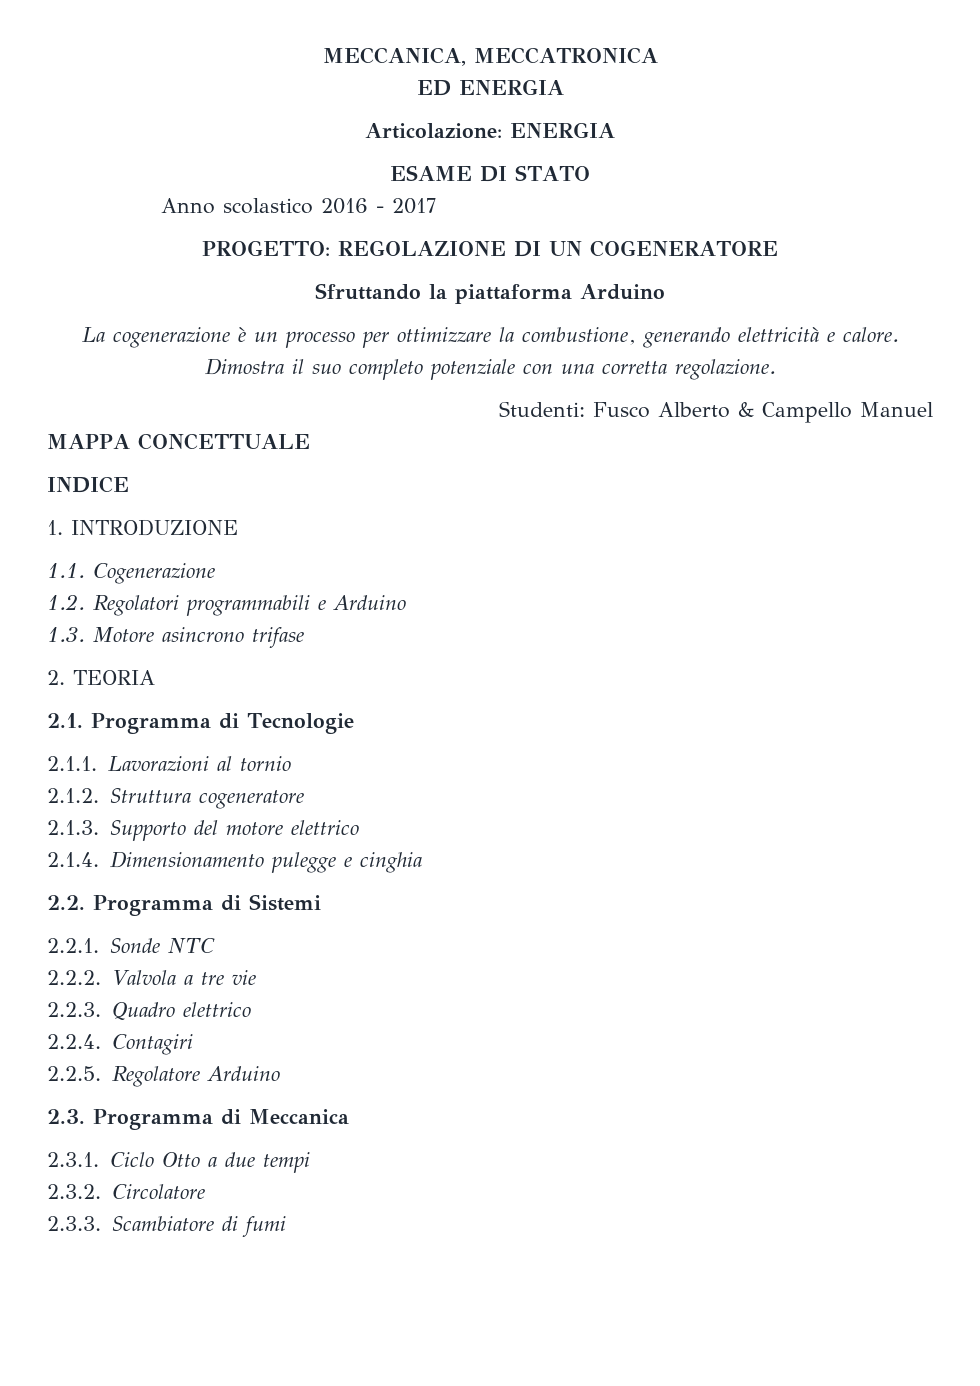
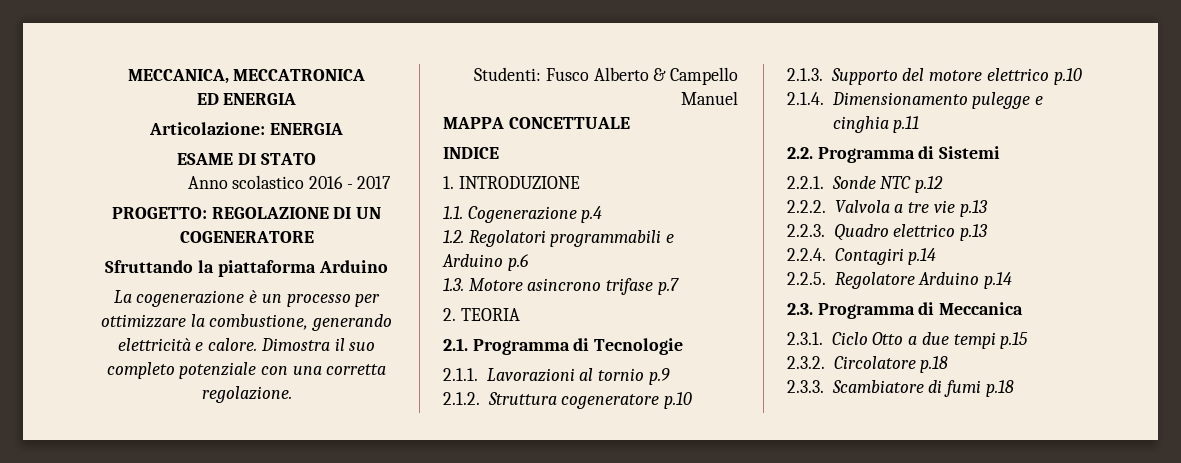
- 1.1. Cogenerazione
+ 1.1. Cogenerazione p.4
- 1.2. Regolatori programmabili e Arduino
+ 1.2. Regolatori programmabili e Arduino p.6
- 1.3. Motore asincrono trifase
+ 1.3. Motore asincrono trifase p.7
- 2.1.1. Lavorazioni al tornio
+ 2.1.1. Lavorazioni al tornio p.9
- 2.1.2. Struttura cogeneratore
+ 2.1.2. Struttura cogeneratore p.10
- 2.1.3. Supporto del motore elettrico
+ 2.1.3. Supporto del motore elettrico p.10
- 2.1.4. Dimensionamento pulegge e cinghia
+ 2.1.4. Dimensionamento pulegge e cinghia p.11
- 2.2.1. Sonde NTC
+ 2.2.1. Sonde NTC p.12
- 2.2.2. Valvola a tre vie
+ 2.2.2. Valvola a tre vie p.13
- 2.2.3. Quadro elettrico
+ 2.2.3. Quadro elettrico p.13
- 2.2.4. Contagiri
+ 2.2.4. Contagiri p.14
- 2.2.5. Regolatore Arduino
+ 2.2.5. Regolatore Arduino p.14
- 2.3.1. Ciclo Otto a due tempi
+ 2.3.1. Ciclo Otto a due tempi p.15
- 2.3.2. Circolatore
+ 2.3.2. Circolatore p.18
- 2.3.3. Scambiatore di fumi
+ 2.3.3. Scambiatore di fumi p.18

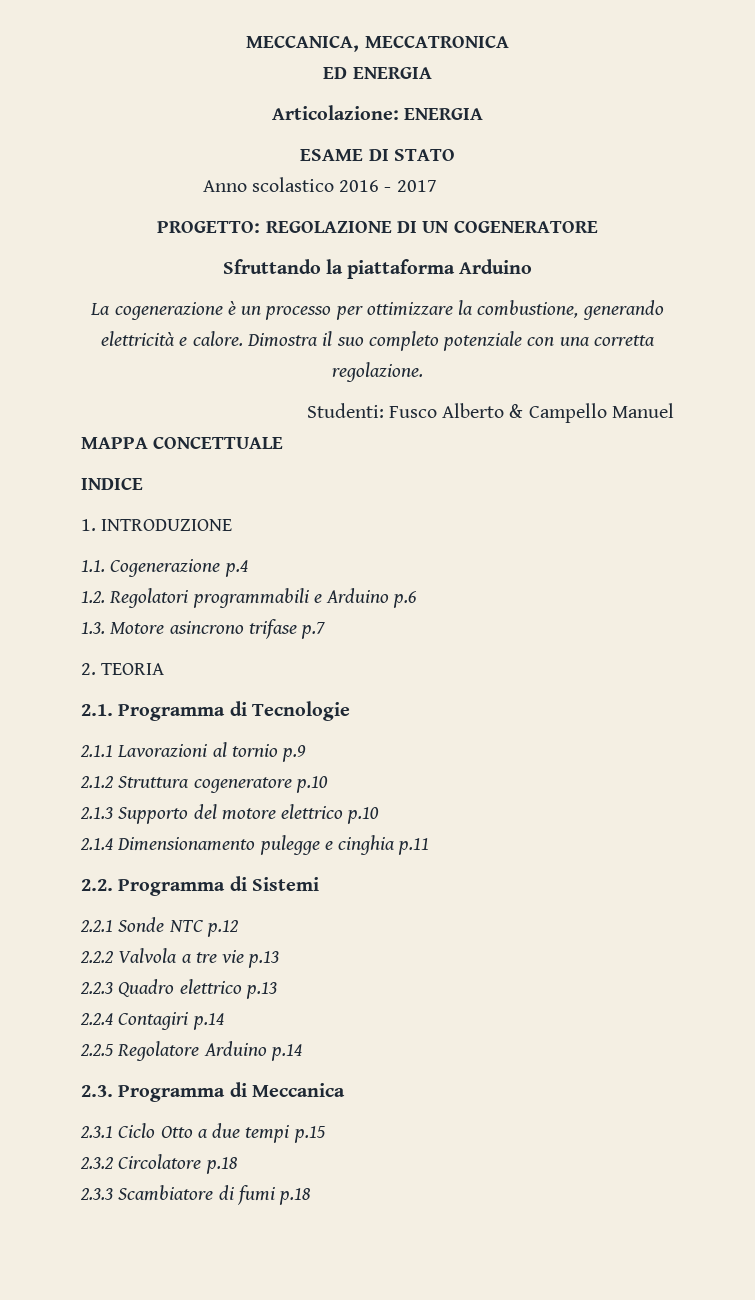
- 2.1.1. Lavorazioni al tornio p.9
+ 2.1.1 Lavorazioni al tornio p.9
- 2.1.2. Struttura cogeneratore p.10
+ 2.1.2 Struttura cogeneratore p.10
- 2.1.3. Supporto del motore elettrico p.10
+ 2.1.3 Supporto del motore elettrico p.10
- 2.1.4. Dimensionamento pulegge e cinghia p.11
+ 2.1.4 Dimensionamento pulegge e cinghia p.11
- 2.2.1. Sonde NTC p.12
+ 2.2.1 Sonde NTC p.12
- 2.2.2. Valvola a tre vie p.13
+ 2.2.2 Valvola a tre vie p.13
- 2.2.3. Quadro elettrico p.13
+ 2.2.3 Quadro elettrico p.13
- 2.2.4. Contagiri p.14
+ 2.2.4 Contagiri p.14
- 2.2.5. Regolatore Arduino p.14
+ 2.2.5 Regolatore Arduino p.14
- 2.3.1. Ciclo Otto a due tempi p.15
+ 2.3.1 Ciclo Otto a due tempi p.15
- 2.3.2. Circolatore p.18
+ 2.3.2 Circolatore p.18
- 2.3.3. Scambiatore di fumi p.18
+ 2.3.3 Scambiatore di fumi p.18

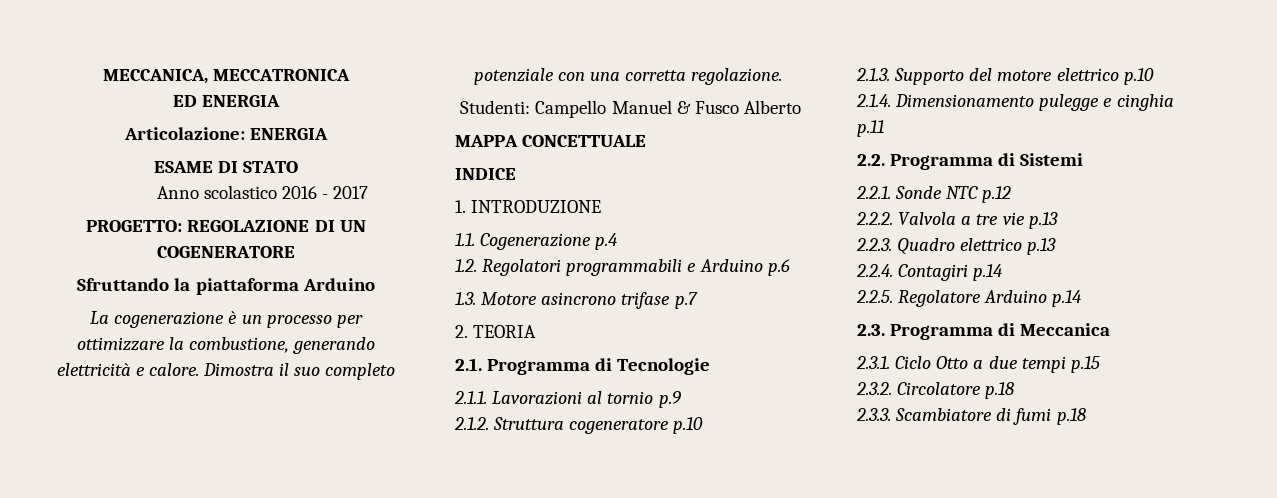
- Studenti: Fusco Alberto & Campello Manuel
+ Studenti: Campello Manuel & Fusco Alberto
- 2.1.1 Lavorazioni al tornio p.9
+ 2.1.1. Lavorazioni al tornio p.9
- 2.1.2 Struttura cogeneratore p.10
+ 2.1.2. Struttura cogeneratore p.10
- 2.1.3 Supporto del motore elettrico p.10
+ 2.1.3. Supporto del motore elettrico p.10
- 2.1.4 Dimensionamento pulegge e cinghia p.11
+ 2.1.4. Dimensionamento pulegge e cinghia p.11
- 2.2.1 Sonde NTC p.12
+ 2.2.1. Sonde NTC p.12
- 2.2.2 Valvola a tre vie p.13
+ 2.2.2. Valvola a tre vie p.13
- 2.2.3 Quadro elettrico p.13
+ 2.2.3. Quadro elettrico p.13
- 2.2.4 Contagiri p.14
+ 2.2.4. Contagiri p.14
- 2.2.5 Regolatore Arduino p.14
+ 2.2.5. Regolatore Arduino p.14
- 2.3.1 Ciclo Otto a due tempi p.15
+ 2.3.1. Ciclo Otto a due tempi p.15
- 2.3.2 Circolatore p.18
+ 2.3.2. Circolatore p.18
- 2.3.3 Scambiatore di fumi p.18
+ 2.3.3. Scambiatore di fumi p.18

